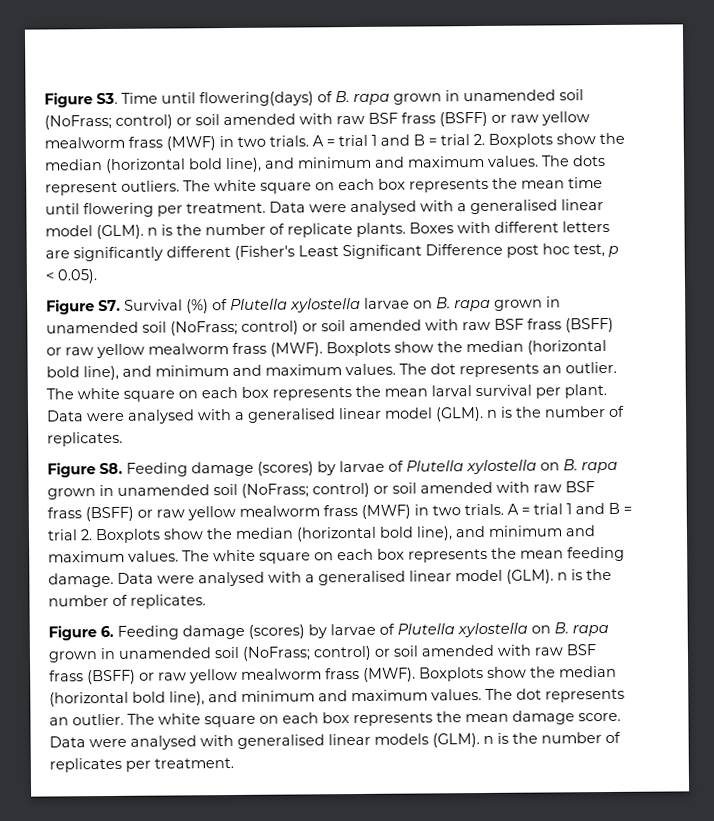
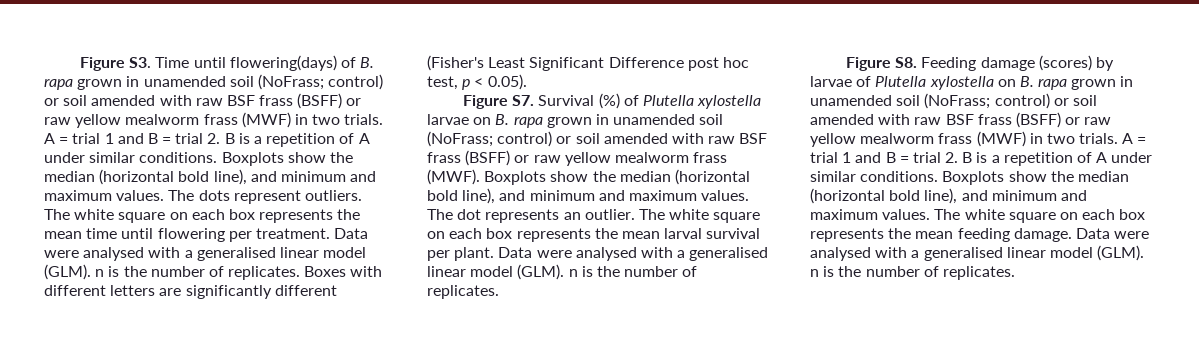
- Figure S3. Time until flowering(days) of B. rapa grown in unamended soil (NoFrass; control) or soil amended with raw BSF frass (BSFF) or raw yellow mealworm frass (MWF) in two trials. A = trial 1 and B = trial 2. Boxplots show the median (horizontal bold line), and minimum and maximum values.
+ Figure S3. Time until flowering(days) of B. rapa grown in unamended soil (NoFrass; control) or soil amended with raw BSF frass (BSFF) or raw yellow mealworm frass (MWF) in two trials. A = trial 1 and B = trial 2. B is a repetition of A under similar conditions. Boxplots show the median (horizontal bold line), and minimum and maximum values.
- The white square on each box represents the mean time until flowering per treatment. Data were analysed with a generalised linear model (GLM). n is the number of replicate plants.
+ The white square on each box represents the mean time until flowering per treatment. Data were analysed with a generalised linear model (GLM). n is the number of replicates.
- Figure S8. Feeding damage (scores) by larvae of Plutella xylostella on B. rapa grown in unamended soil (NoFrass; control) or soil amended with raw BSF frass (BSFF) or raw yellow mealworm frass (MWF) in two trials. A = trial 1 and B = trial 2. Boxplots show the median (horizontal bold line), and minimum and maximum values.
+ Figure S8. Feeding damage (scores) by larvae of Plutella xylostella on B. rapa grown in unamended soil (NoFrass; control) or soil amended with raw BSF frass (BSFF) or raw yellow mealworm frass (MWF) in two trials. A = trial 1 and B = trial 2. B is a repetition of A under similar conditions. Boxplots show the median (horizontal bold line), and minimum and maximum values.
- Figure 6. Feeding damage (scores) by larvae of Plutella xylostella on B. rapa grown in unamended soil (NoFrass; control) or soil amended with raw BSF frass (BSFF) or raw yellow mealworm frass (MWF). Boxplots show the median (horizontal bold line), and minimum and maximum values. The dot represents an outlier. The white square on each box represents the mean damage score. Data were analysed with generalised linear models (GLM). n is the number of replicates per treatment.

